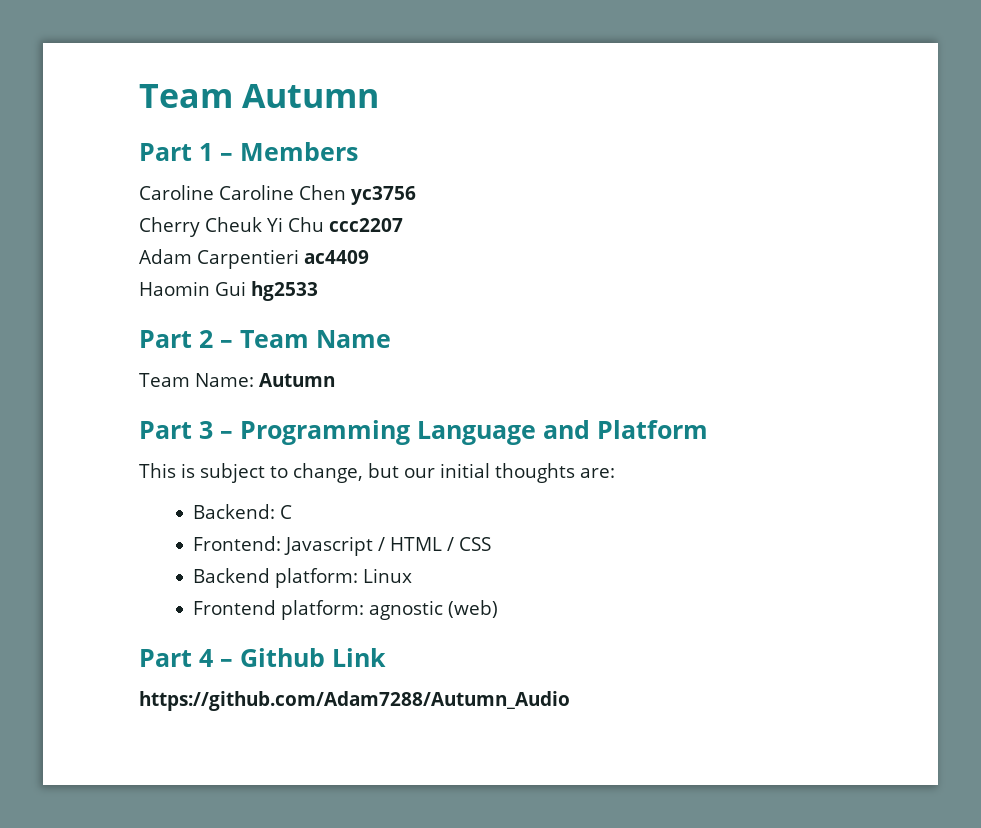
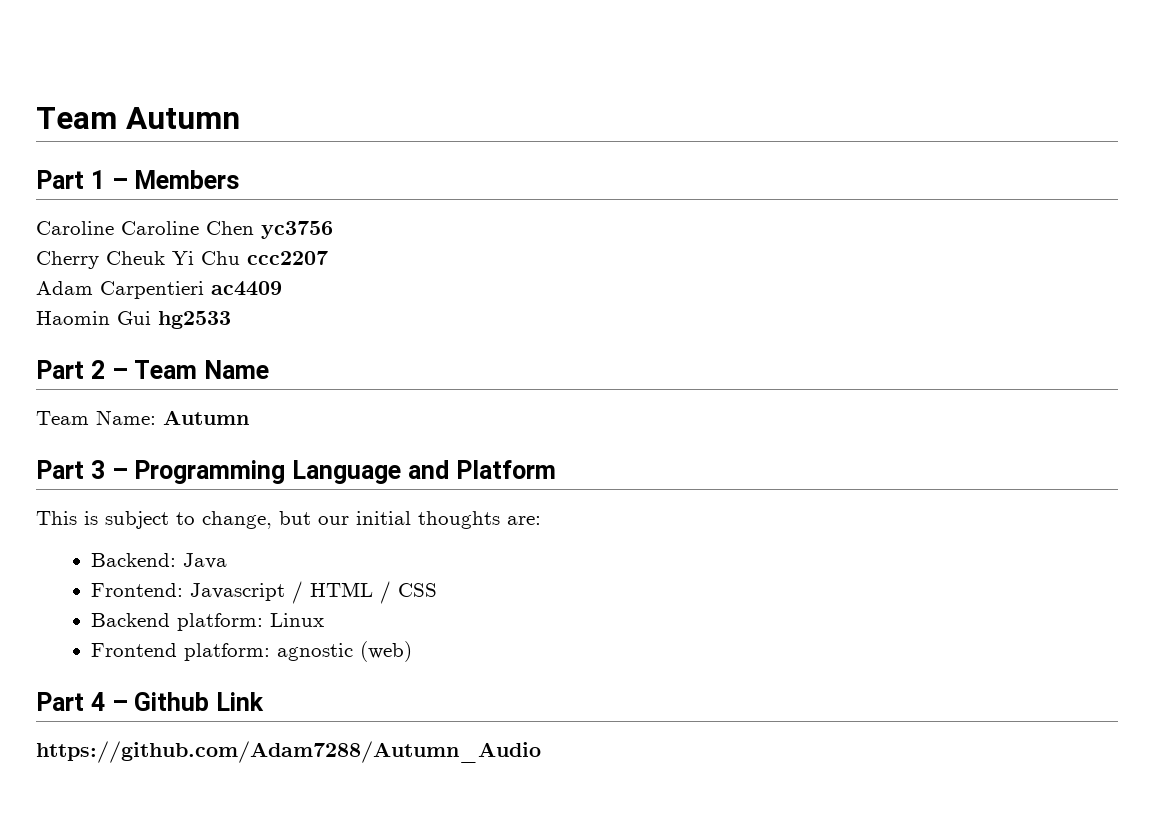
- Backend: C
+ Backend: Java

